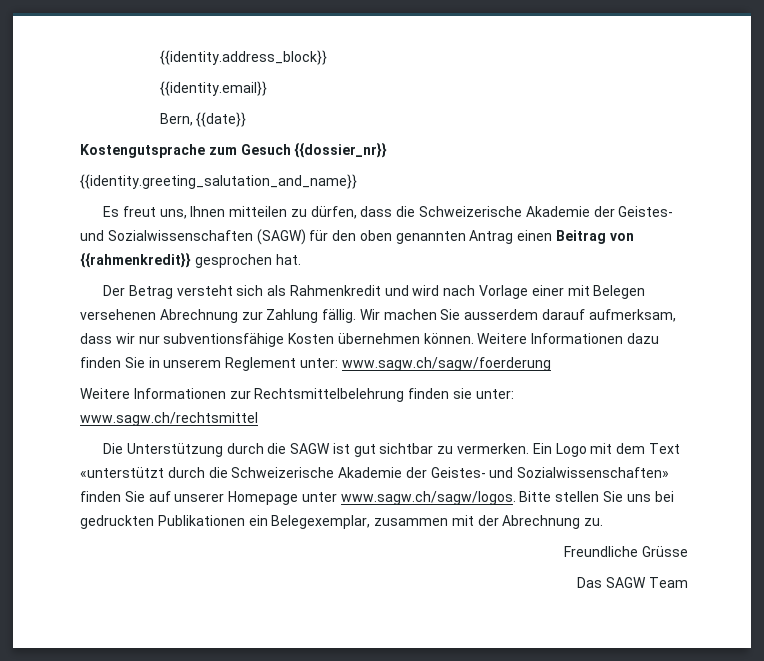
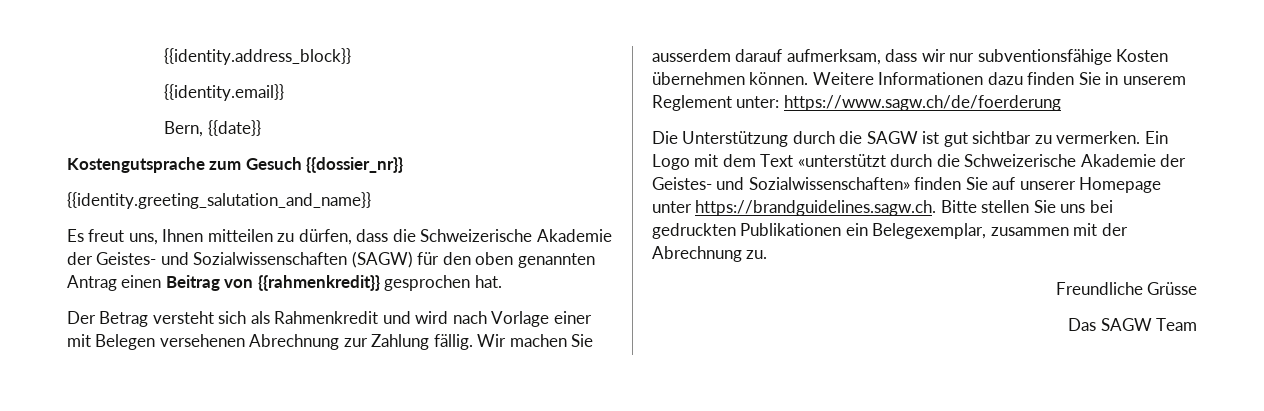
- Weitere Informationen dazu finden Sie in unserem Reglement unter: www.sagw.ch/sagw/foerderung
- Weitere Informationen zur Rechtsmittelbelehrung finden sie unter: www.sagw.ch/rechtsmittel
+ Weitere Informationen dazu finden Sie in unserem Reglement unter: https://www.sagw.ch/de/foerderung
- Ein Logo mit dem Text «unterstützt durch die Schweizerische Akademie der Geistes- und Sozialwissenschaften» finden Sie auf unserer Homepage unter www.sagw.ch/sagw/logos. Bitte stellen Sie uns bei gedruckten Publikationen ein Belegexemplar, zusammen mit der Abrechnung zu.
+ Ein Logo mit dem Text «unterstützt durch die Schweizerische Akademie der Geistes- und Sozialwissenschaften» finden Sie auf unserer Homepage unter https://brandguidelines.sagw.ch. Bitte stellen Sie uns bei gedruckten Publikationen ein Belegexemplar, zusammen mit der Abrechnung zu.

